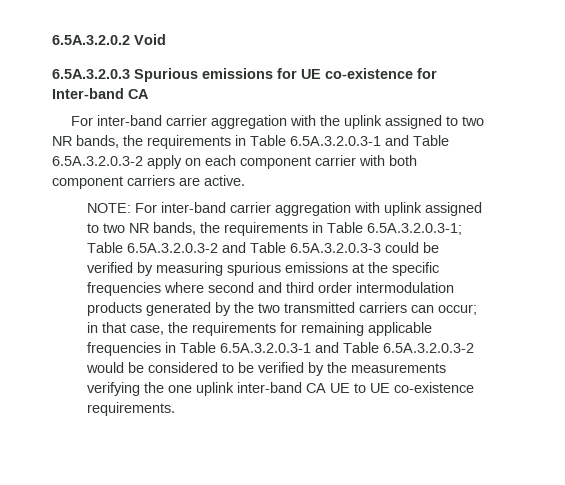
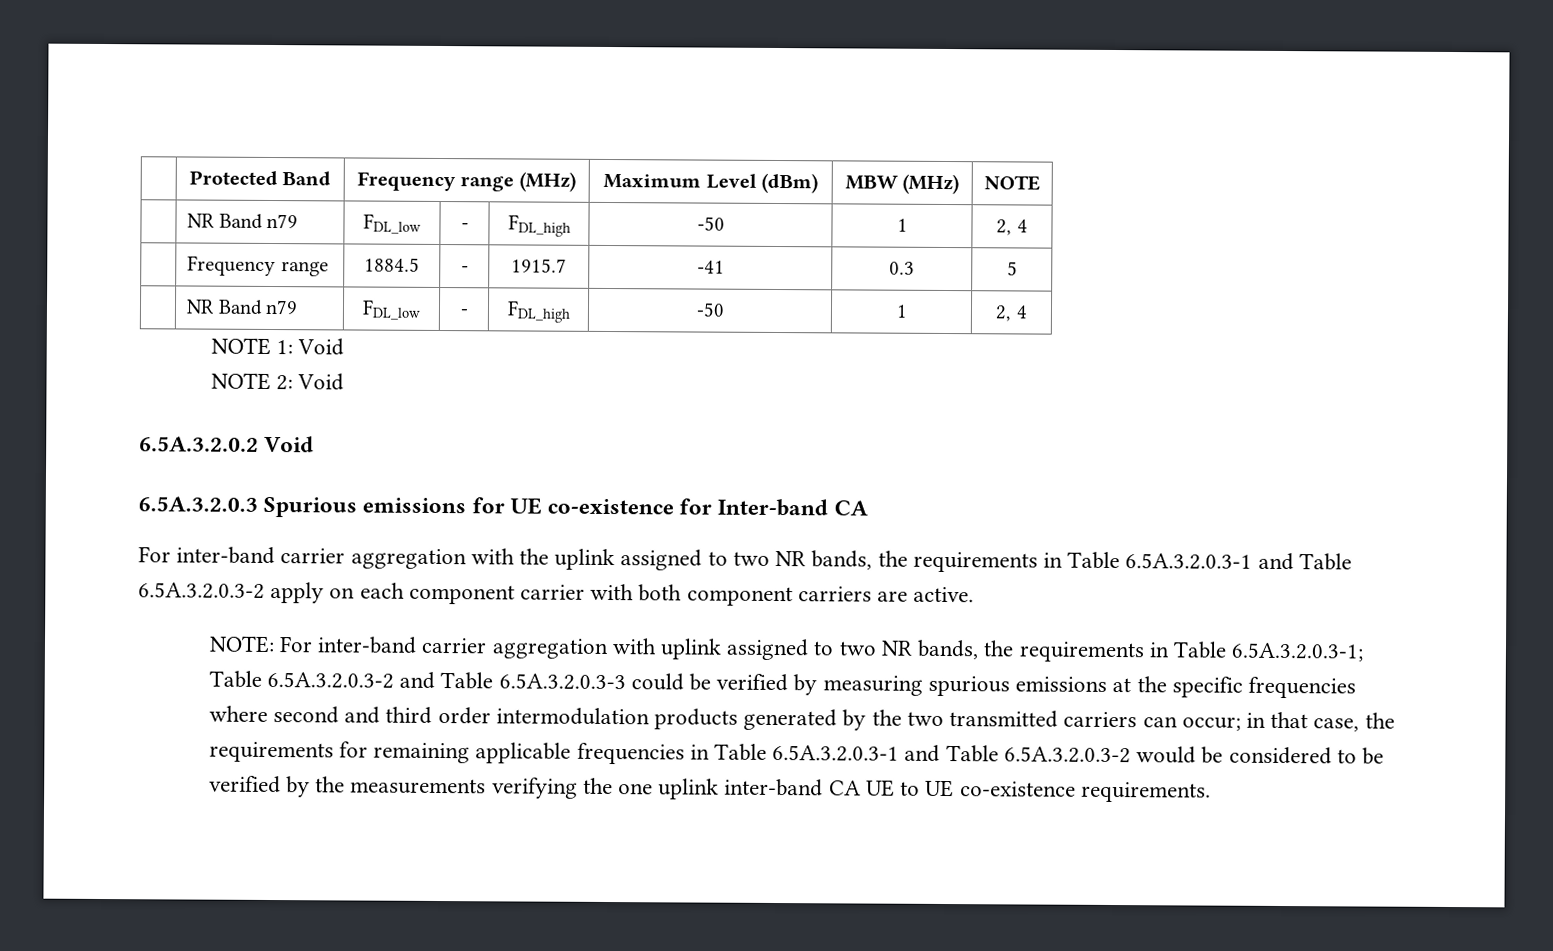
+ | Protected Band | Frequency range (MHz) | Maximum Level (dBm) | MBW (MHz) | NOTE
+ | NR Band n79 | FDL_low | - | FDL_high | -50 | 1 | 2, 4
+ | Frequency range | 1884.5 | - | 1915.7 | -41 | 0.3 | 5
+ | NR Band n79 | FDL_low | - | FDL_high | -50 | 1 | 2, 4
+ NOTE 1: Void
+ NOTE 2: Void

